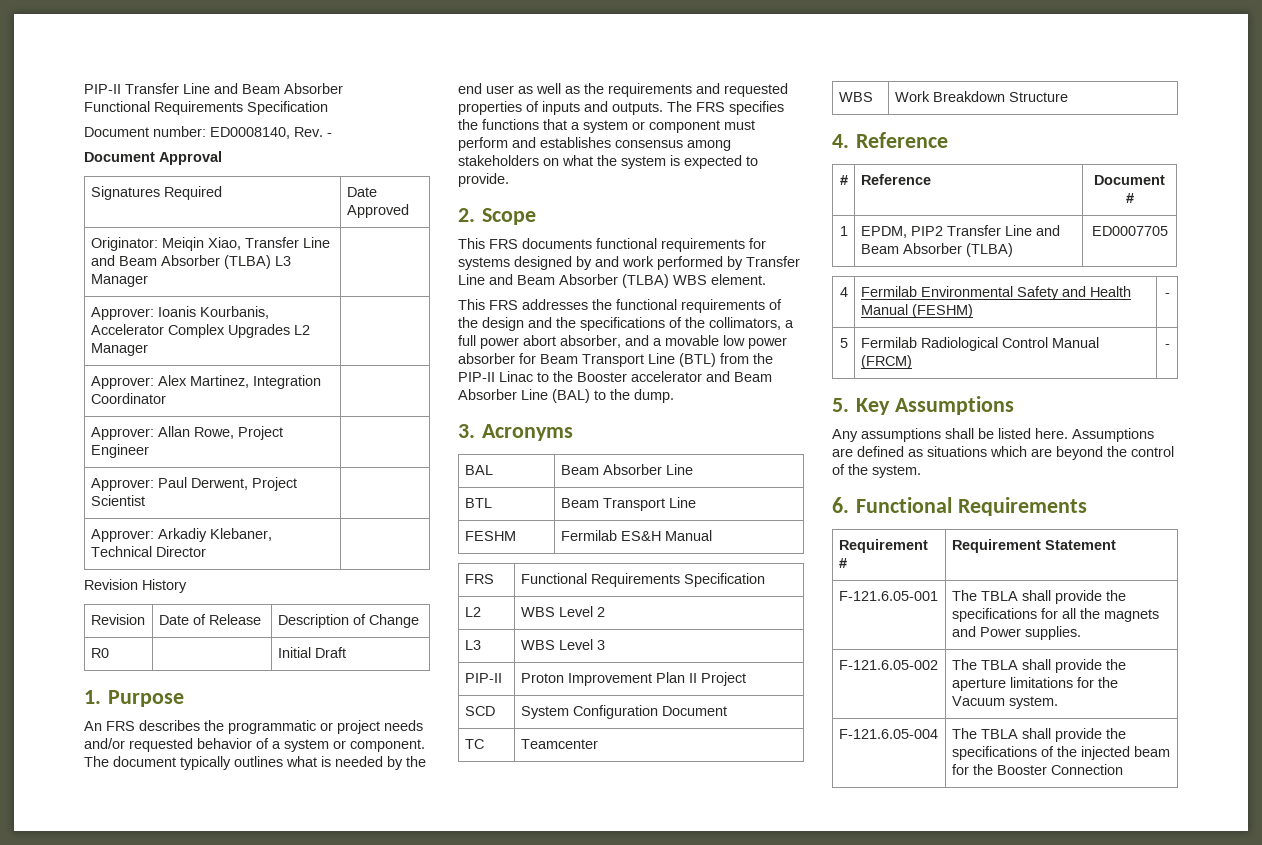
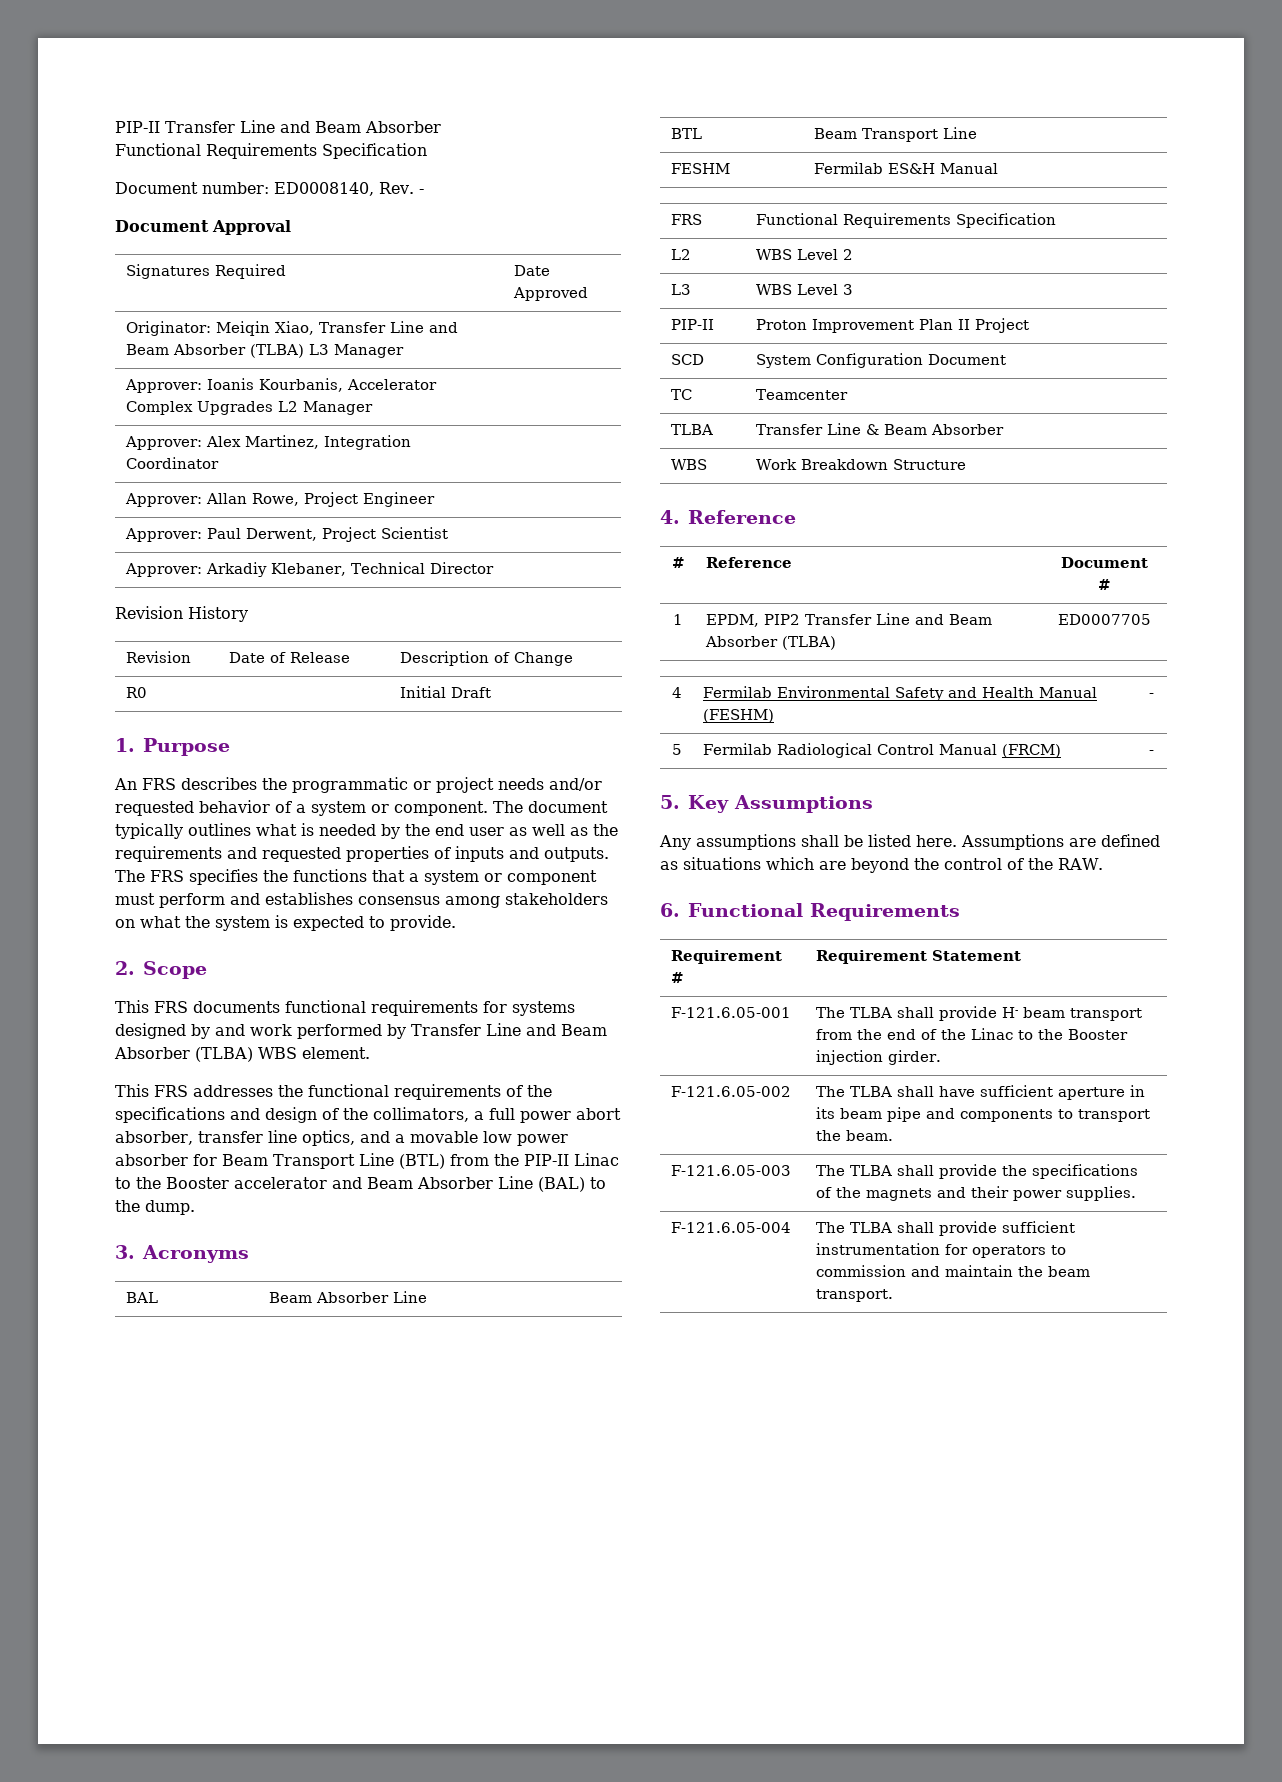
- This FRS addresses the functional requirements of the design and the specifications of the collimators, a full power abort absorber, and a movable low power absorber for Beam Transport Line (BTL) from the PIP-II Linac to the Booster accelerator and Beam Absorber Line (BAL) to the dump.
+ This FRS addresses the functional requirements of the specifications and design of the collimators, a full power abort absorber, transfer line optics, and a movable low power absorber for Beam Transport Line (BTL) from the PIP-II Linac to the Booster accelerator and Beam Absorber Line (BAL) to the dump.
+ TLBA | Transfer Line & Beam Absorber
- Assumptions are defined as situations which are beyond the control of the system.
+ Assumptions are defined as situations which are beyond the control of the RAW.
- F-121.6.05-001 | The TBLA shall provide the specifications for all the magnets and Power supplies.
- F-121.6.05-002 | The TBLA shall provide the aperture limitations for the Vacuum system.
- F-121.6.05-004 | The TBLA shall provide the specifications of the injected beam for the Booster Connection
+ F-121.6.05-001 | The TLBA shall provide H- beam transport from the end of the Linac to the Booster injection girder.
+ F-121.6.05-002 | The TLBA shall have sufficient aperture in its beam pipe and components to transport the beam.
+ F-121.6.05-003 | The TLBA shall provide the specifications of the magnets and their power supplies.
+ F-121.6.05-004 | The TLBA shall provide sufficient instrumentation for operators to commission and maintain the beam transport.

